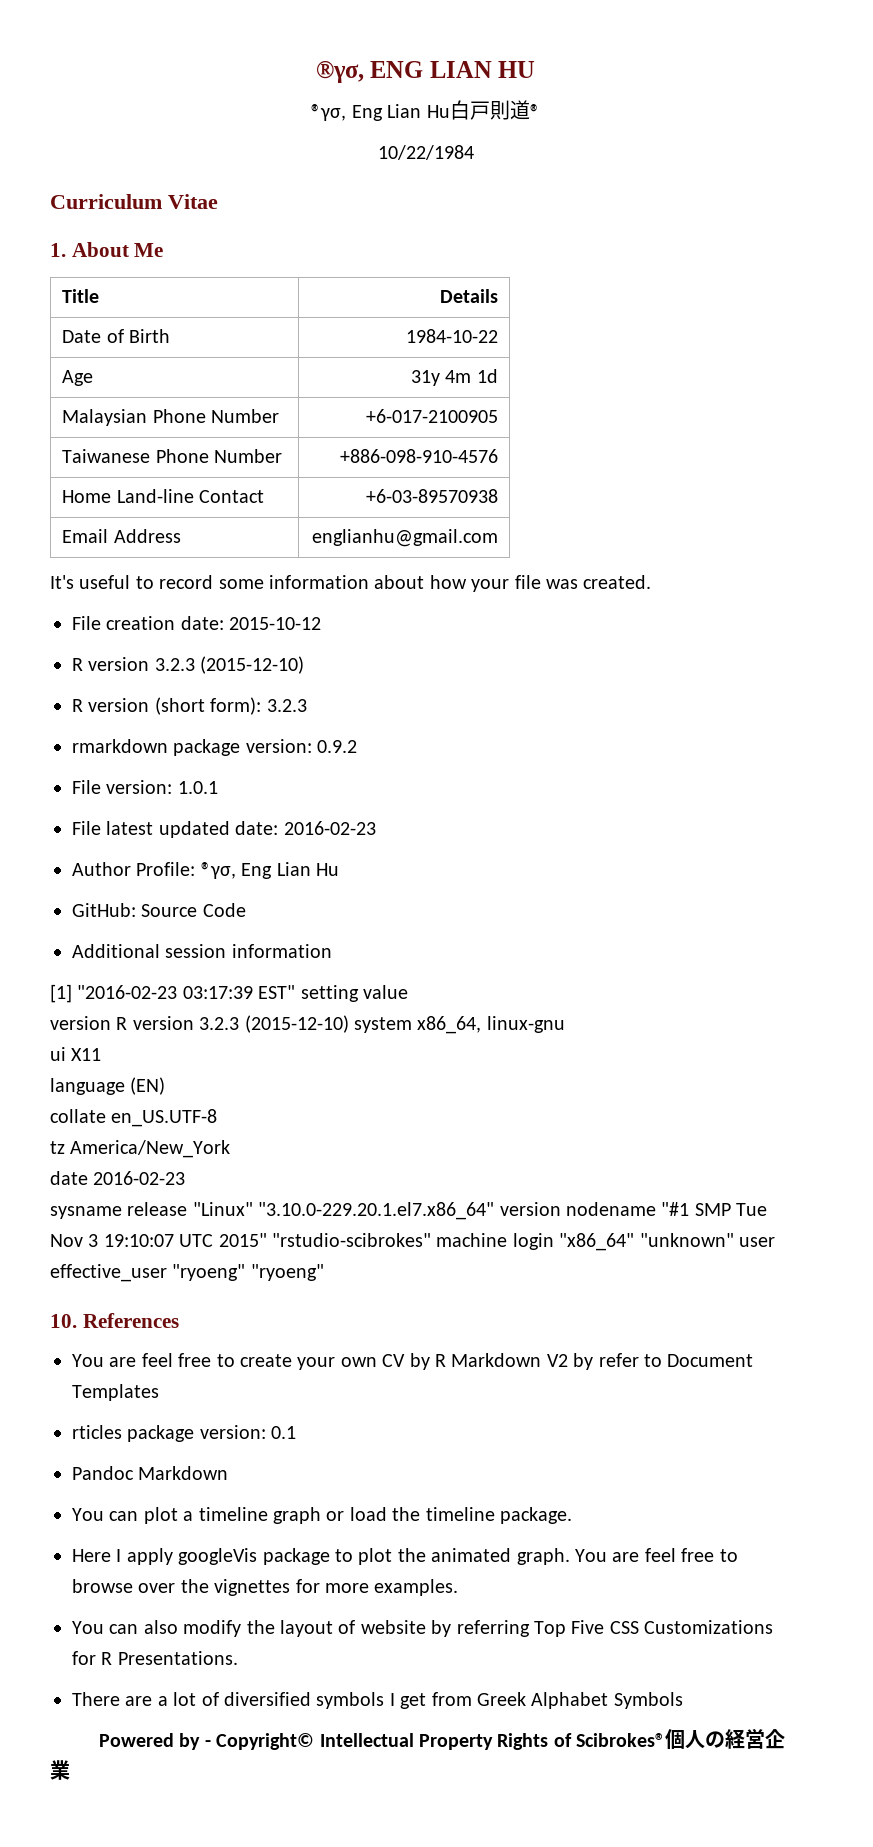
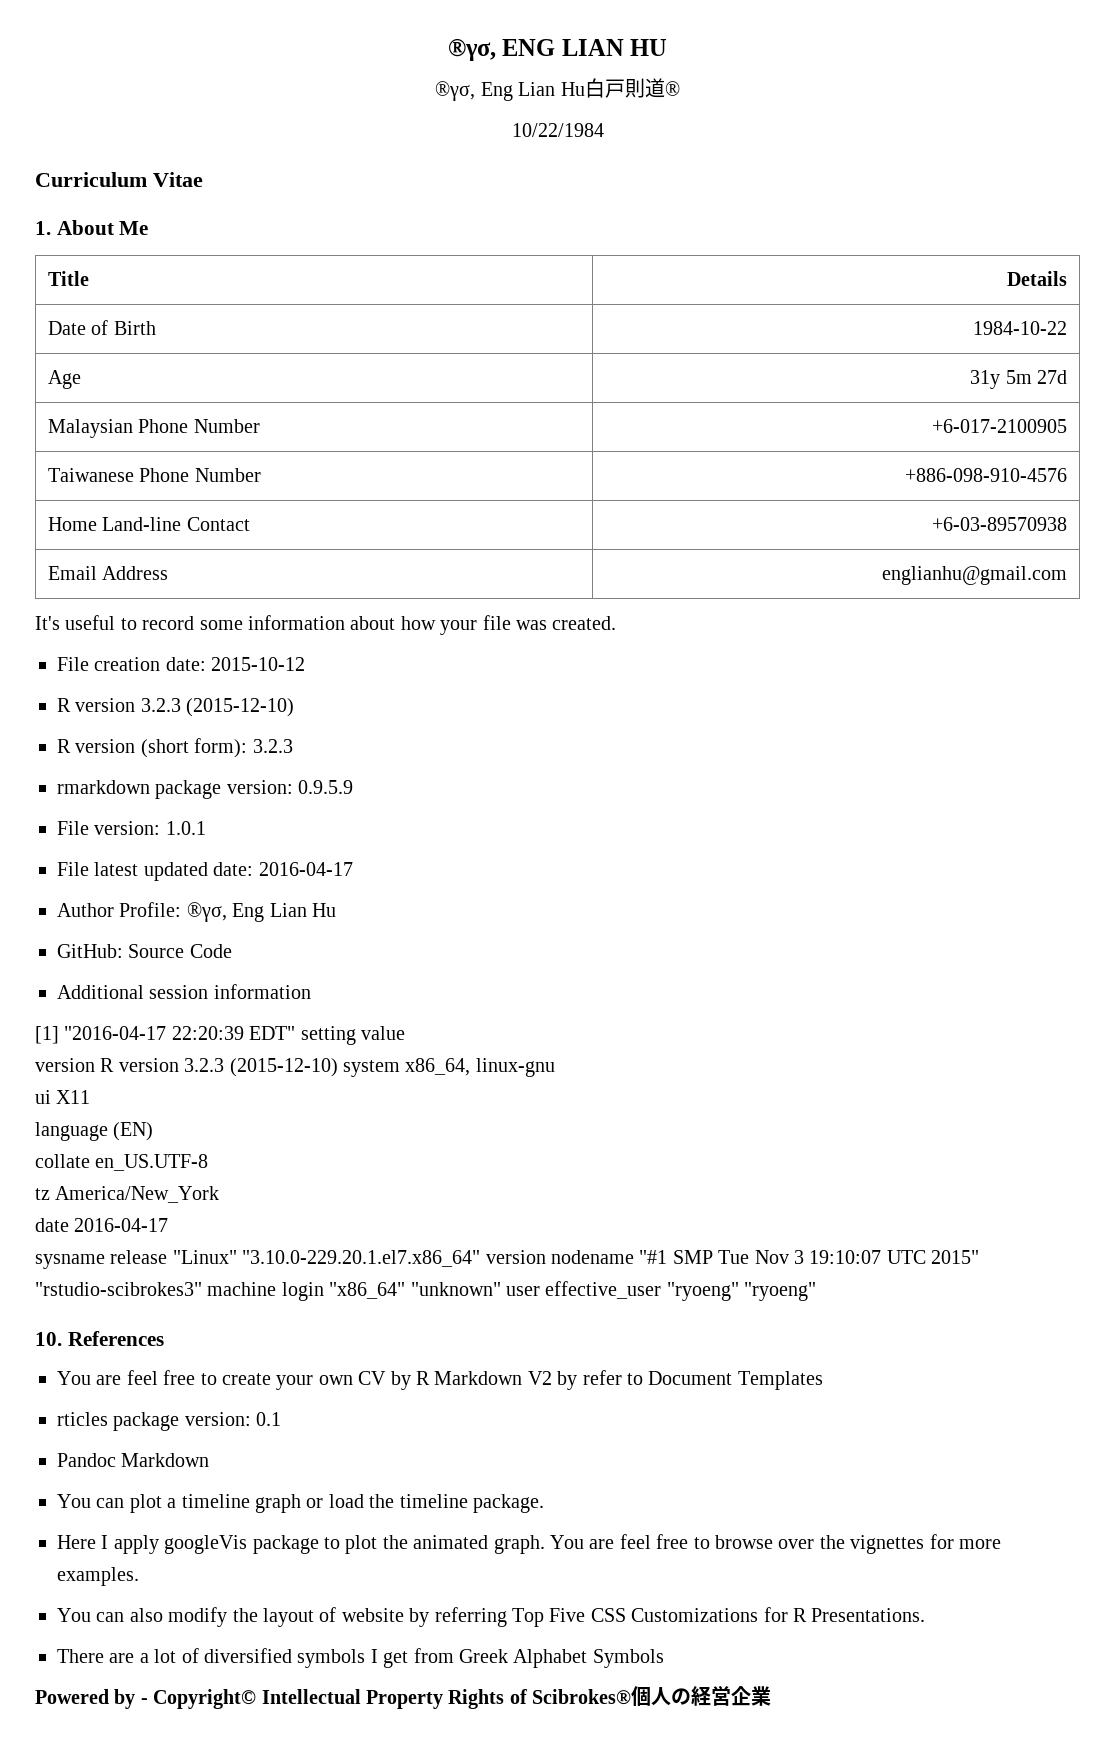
- Age | 31y 4m 1d
+ Age | 31y 5m 27d
- rmarkdown package version: 0.9.2
+ rmarkdown package version: 0.9.5.9
- File latest updated date: 2016-02-23
+ File latest updated date: 2016-04-17
- [1] "2016-02-23 03:17:39 EST" setting value
+ [1] "2016-04-17 22:20:39 EDT" setting value
- date 2016-02-23
+ date 2016-04-17
- sysname release "Linux" "3.10.0-229.20.1.el7.x86_64" version nodename "#1 SMP Tue Nov 3 19:10:07 UTC 2015" "rstudio-scibrokes" machine login "x86_64" "unknown" user effective_user "ryoeng" "ryoeng"
+ sysname release "Linux" "3.10.0-229.20.1.el7.x86_64" version nodename "#1 SMP Tue Nov 3 19:10:07 UTC 2015" "rstudio-scibrokes3" machine login "x86_64" "unknown" user effective_user "ryoeng" "ryoeng"

